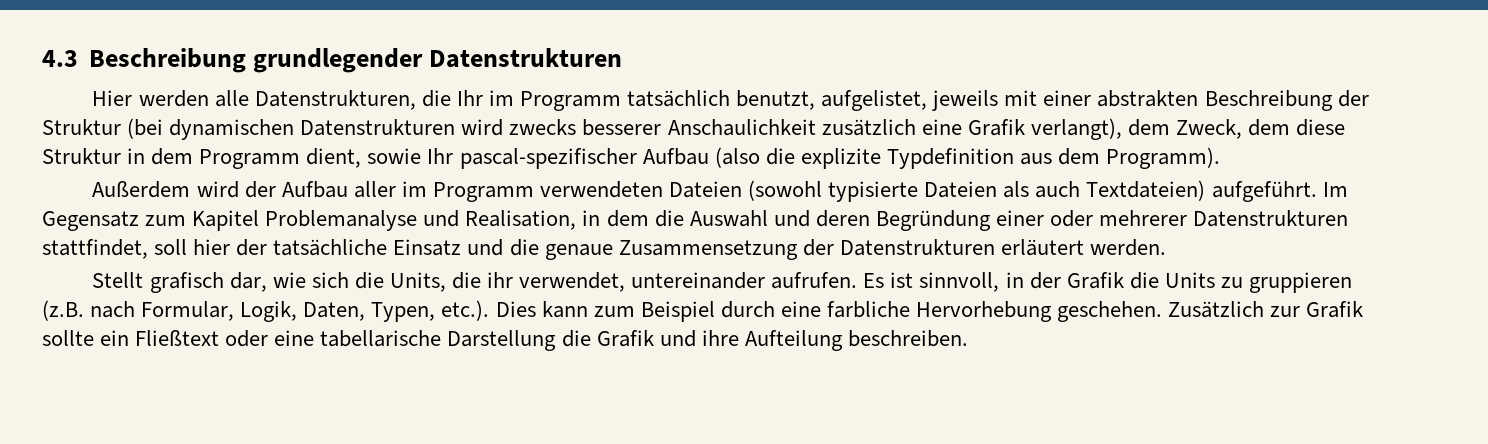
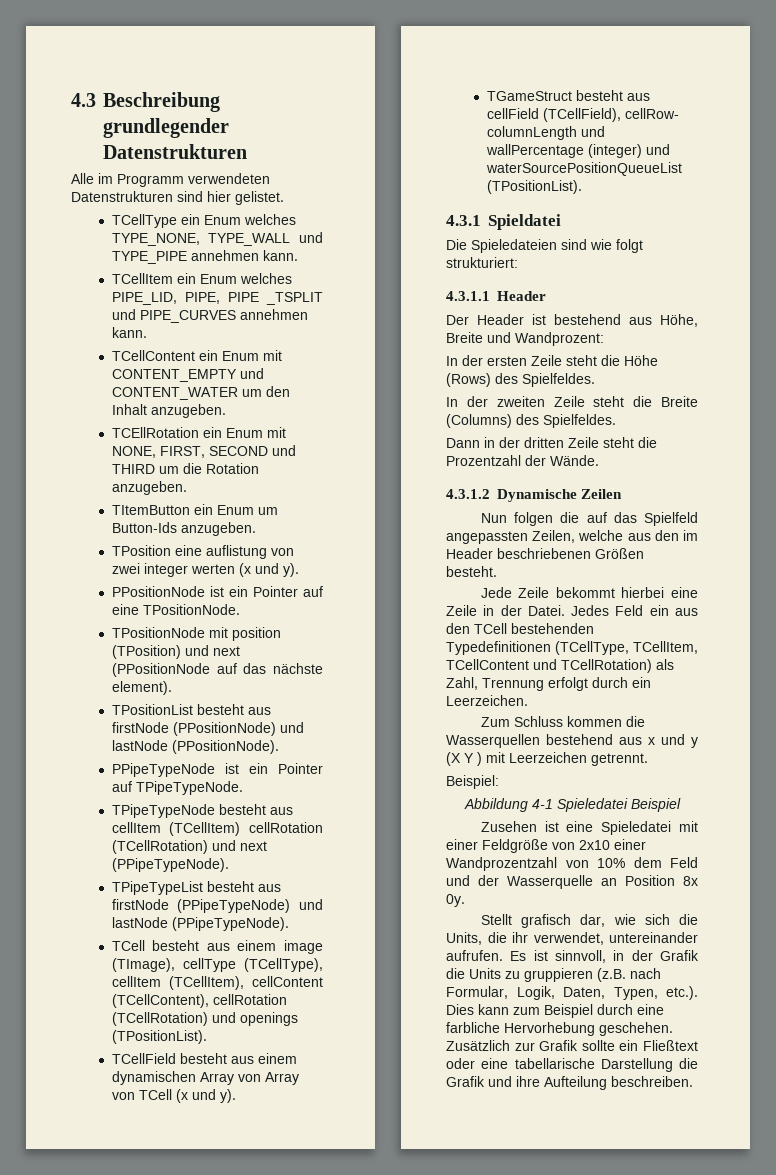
- Hier werden alle Datenstrukturen, die Ihr im Programm tatsächlich benutzt, aufgelistet, jeweils mit einer abstrakten Beschreibung der Struktur (bei dynamischen Datenstrukturen wird zwecks besserer Anschaulichkeit zusätzlich eine Grafik verlangt), dem Zweck, dem diese Struktur in dem Programm dient, sowie Ihr pascal-spezifischer Aufbau (also die explizite Typdefinition aus dem Programm).
- Außerdem wird der Aufbau aller im Programm verwendeten Dateien (sowohl typisierte Dateien als auch Textdateien) aufgeführt. Im Gegensatz zum Kapitel Problemanalyse und Realisation, in dem die Auswahl und deren Begründung einer oder mehrerer Datenstrukturen stattfindet, soll hier der tatsächliche Einsatz und die genaue Zusammensetzung der Datenstrukturen erläutert werden.
+ Alle im Programm verwendeten Datenstrukturen sind hier gelistet.
+ TCellType ein Enum welches TYPE_NONE, TYPE_WALL und TYPE_PIPE annehmen kann.
+ TCellItem ein Enum welches PIPE_LID, PIPE, PIPE _TSPLIT und PIPE_CURVES annehmen kann.
+ TCellContent ein Enum mit CONTENT_EMPTY und CONTENT_WATER um den Inhalt anzugeben.
+ TCEllRotation ein Enum mit NONE, FIRST, SECOND und THIRD um die Rotation anzugeben.
+ TItemButton ein Enum um Button-Ids anzugeben.
+ TPosition eine auflistung von zwei integer werten (x und y).
+ PPositionNode ist ein Pointer auf eine TPositionNode.
+ TPositionNode mit position (TPosition) und next (PPositionNode auf das nächste element).
+ TPositionList besteht aus firstNode (PPositionNode) und lastNode (PPositionNode).
+ PPipeTypeNode ist ein Pointer auf TPipeTypeNode.
+ TPipeTypeNode besteht aus cellItem (TCellItem) cellRotation (TCellRotation) und next (PPipeTypeNode).
+ TPipeTypeList besteht aus firstNode (PPipeTypeNode) und lastNode (PPipeTypeNode).
+ TCell besteht aus einem image (TImage), cellType (TCellType), cellItem (TCellItem), cellContent (TCellContent), cellRotation (TCellRotation) und openings (TPositionList).
+ TCellField besteht aus einem dynamischen Array von Array von TCell (x und y).
+ TGameStruct besteht aus cellField (TCellField), cellRow- columnLength und wallPercentage (integer) und waterSourcePositionQueueList (TPositionList).
+ 4.3.1 Spieldatei
+ Die Spieledateien sind wie folgt strukturiert:
+ 4.3.1.1 Header
+ Der Header ist bestehend aus Höhe, Breite und Wandprozent:
+ In der ersten Zeile steht die Höhe (Rows) des Spielfeldes.
+ In der zweiten Zeile steht die Breite (Columns) des Spielfeldes.
+ Dann in der dritten Zeile steht die Prozentzahl der Wände.
+ 4.3.1.2 Dynamische Zeilen
+ Nun folgen die auf das Spielfeld angepassten Zeilen, welche aus den im Header beschriebenen Größen besteht.
+ Jede Zeile bekommt hierbei eine Zeile in der Datei. Jedes Feld ein aus den TCell bestehenden Typedefinitionen (TCellType, TCellItem, TCellContent und TCellRotation) als Zahl, Trennung erfolgt durch ein Leerzeichen.
+ Zum Schluss kommen die Wasserquellen bestehend aus x und y (X Y ) mit Leerzeichen getrennt.
+ Beispiel:
+ Abbildung 4-1 Spieledatei Beispiel
+ Zusehen ist eine Spieledatei mit einer Feldgröße von 2x10 einer Wandprozentzahl von 10% dem Feld und der Wasserquelle an Position 8x 0y.

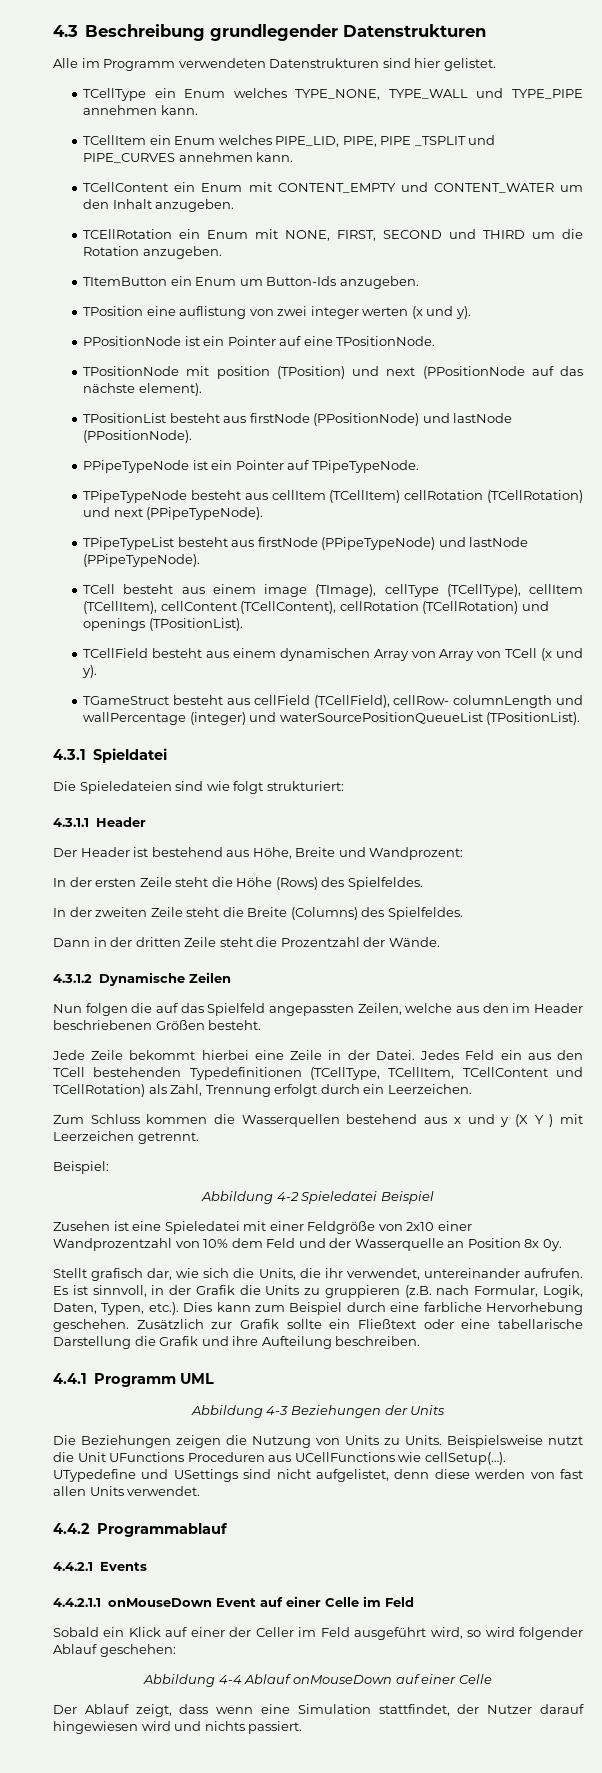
- Abbildung 4-1 Spieledatei Beispiel
+ Abbildung 4-2 Spieledatei Beispiel
+ 4.4.1 Programm UML
+ Abbildung 4-3 Beziehungen der Units
+ Die Beziehungen zeigen die Nutzung von Units zu Units. Beispielsweise nutzt die Unit UFunctions Proceduren aus UCellFunctions wie cellSetup(…). UTypedefine und USettings sind nicht aufgelistet, denn diese werden von fast allen Units verwendet.
+ 4.4.2 Programmablauf
+ 4.4.2.1 Events
+ 4.4.2.1.1 onMouseDown Event auf einer Celle im Feld
+ Sobald ein Klick auf einer der Celler im Feld ausgeführt wird, so wird folgender Ablauf geschehen:
+ Abbildung 4-4 Ablauf onMouseDown auf einer Celle
+ Der Ablauf zeigt, dass wenn eine Simulation stattfindet, der Nutzer darauf hingewiesen wird und nichts passiert.

